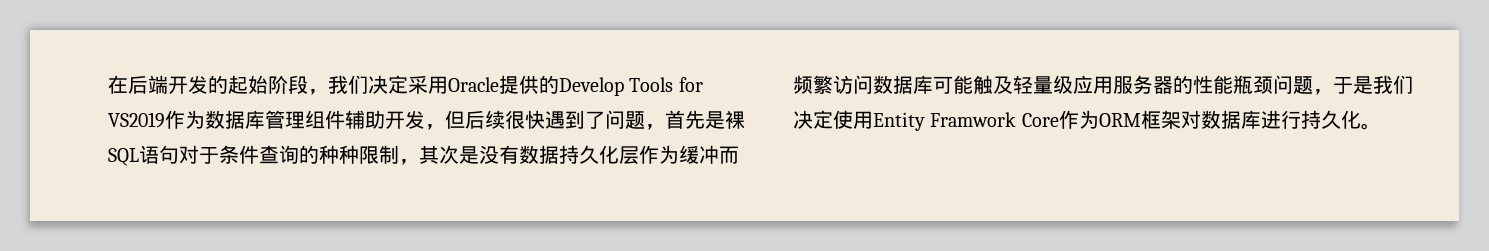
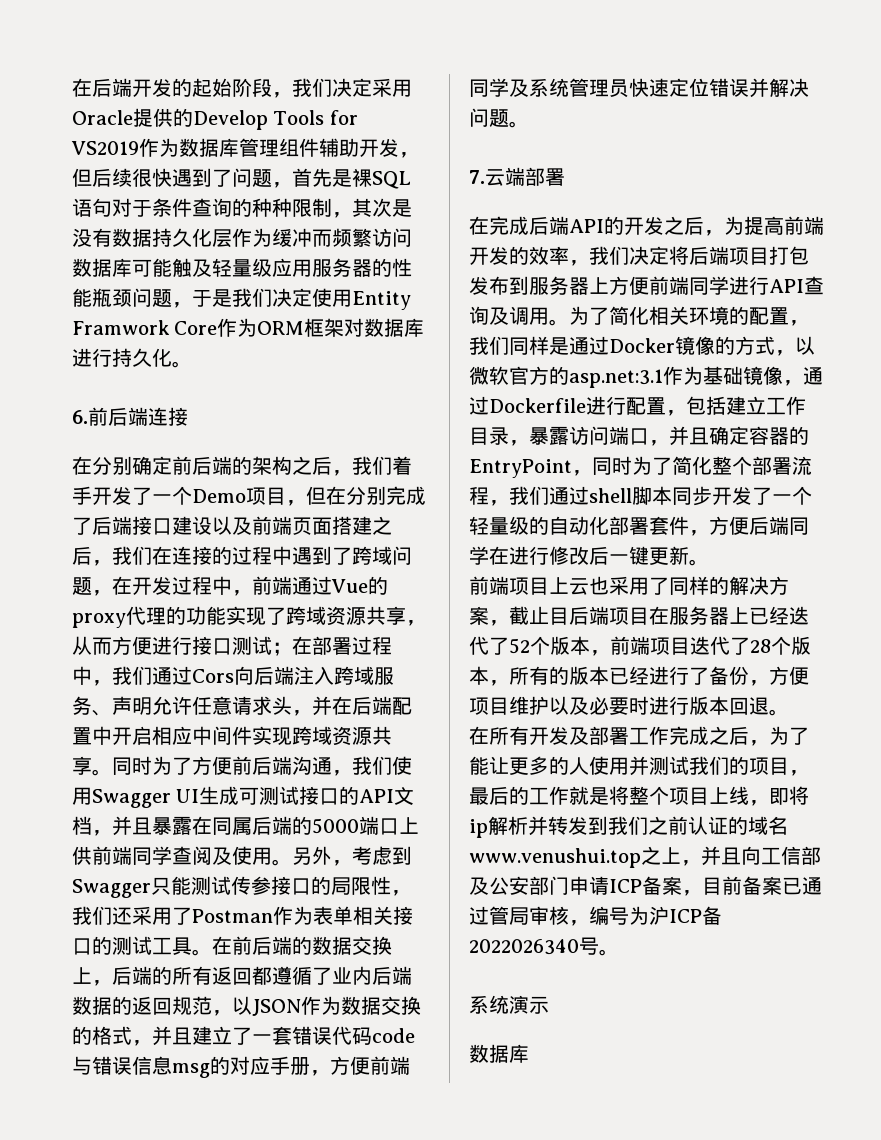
+ 6.前后端连接
+ 在分别确定前后端的架构之后，我们着手开发了一个Demo项目，但在分别完成了后端接口建设以及前端页面搭建之后，我们在连接的过程中遇到了跨域问题，在开发过程中，前端通过Vue的proxy代理的功能实现了跨域资源共享，从而方便进行接口测试；在部署过程中，我们通过Cors向后端注入跨域服务、声明允许任意请求头，并在后端配置中开启相应中间件实现跨域资源共享。同时为了方便前后端沟通，我们使用Swagger UI生成可测试接口的API文档，并且暴露在同属后端的5000端口上供前端同学查阅及使用。另外，考虑到Swagger只能测试传参接口的局限性，我们还采用了Postman作为表单相关接口的测试工具。在前后端的数据交换上，后端的所有返回都遵循了业内后端数据的返回规范，以JSON作为数据交换的格式，并且建立了一套错误代码code与错误信息msg的对应手册，方便前端同学及系统管理员快速定位错误并解决问题。
+ 7.云端部署
+ 在完成后端API的开发之后，为提高前端开发的效率，我们决定将后端项目打包发布到服务器上方便前端同学进行API查询及调用。为了简化相关环境的配置，我们同样是通过Docker镜像的方式，以微软官方的asp.net:3.1作为基础镜像，通过Dockerfile进行配置，包括建立工作目录，暴露访问端口，并且确定容器的EntryPoint，同时为了简化整个部署流程，我们通过shell脚本同步开发了一个轻量级的自动化部署套件，方便后端同学在进行修改后一键更新。
+ 前端项目上云也采用了同样的解决方案，截止目后端项目在服务器上已经迭代了52个版本，前端项目迭代了28个版本，所有的版本已经进行了备份，方便项目维护以及必要时进行版本回退。
+ 在所有开发及部署工作完成之后，为了能让更多的人使用并测试我们的项目，最后的工作就是将整个项目上线，即将ip解析并转发到我们之前认证的域名www.venushui.top之上，并且向工信部及公安部门申请ICP备案，目前备案已通过管局审核，编号为沪ICP备2022026340号。
+ 系统演示
+ 数据库

